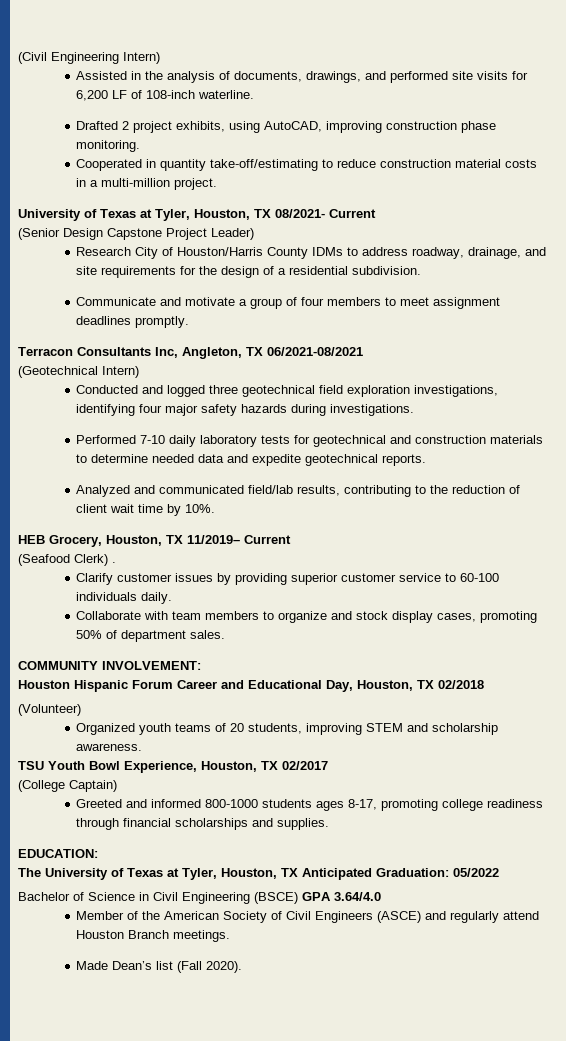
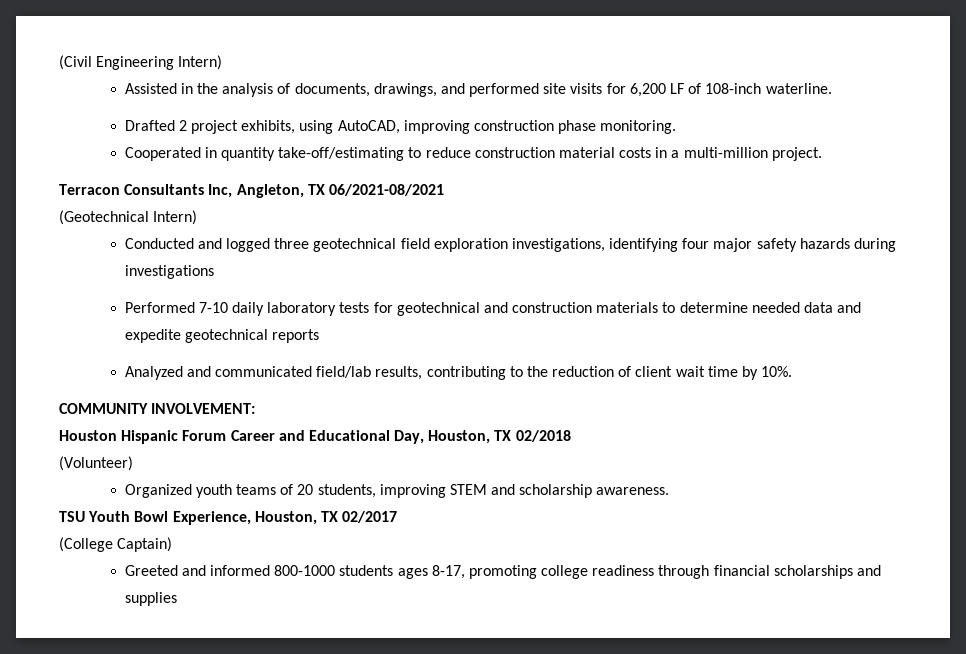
- University of Texas at Tyler, Houston, TX 08/2021- Current
- (Senior Design Capstone Project Leader)
- Research City of Houston/Harris County IDMs to address roadway, drainage, and site requirements for the design of a residential subdivision.
- Communicate and motivate a group of four members to meet assignment deadlines promptly.
- Conducted and logged three geotechnical field exploration investigations, identifying four major safety hazards during investigations.
+ Conducted and logged three geotechnical field exploration investigations, identifying four major safety hazards during investigations
- Performed 7-10 daily laboratory tests for geotechnical and construction materials to determine needed data and expedite geotechnical reports.
+ Performed 7-10 daily laboratory tests for geotechnical and construction materials to determine needed data and expedite geotechnical reports
- HEB Grocery, Houston, TX 11/2019– Current
- (Seafood Clerk) .
- Clarify customer issues by providing superior customer service to 60-100 individuals daily.
- Collaborate with team members to organize and stock display cases, promoting 50% of department sales.
- Greeted and informed 800-1000 students ages 8-17, promoting college readiness through financial scholarships and supplies.
- EDUCATION:
- The University of Texas at Tyler, Houston, TX Anticipated Graduation: 05/2022
- Bachelor of Science in Civil Engineering (BSCE) GPA 3.64/4.0
- Member of the American Society of Civil Engineers (ASCE) and regularly attend Houston Branch meetings.
- Made Dean’s list (Fall 2020).
+ Greeted and informed 800-1000 students ages 8-17, promoting college readiness through financial scholarships and supplies

